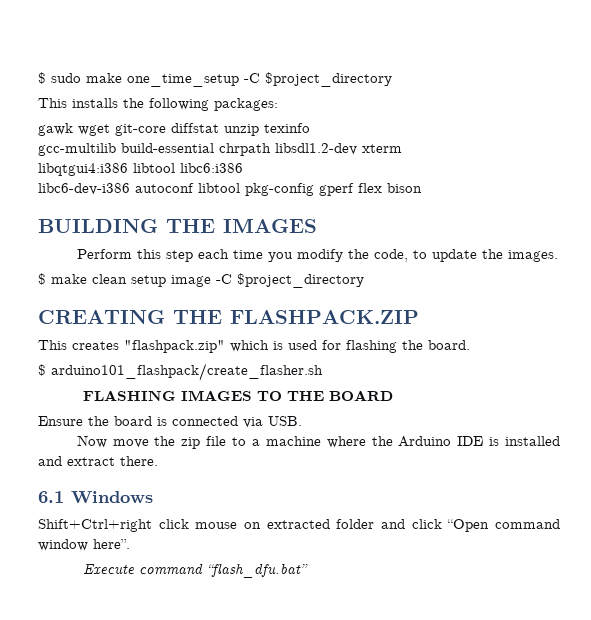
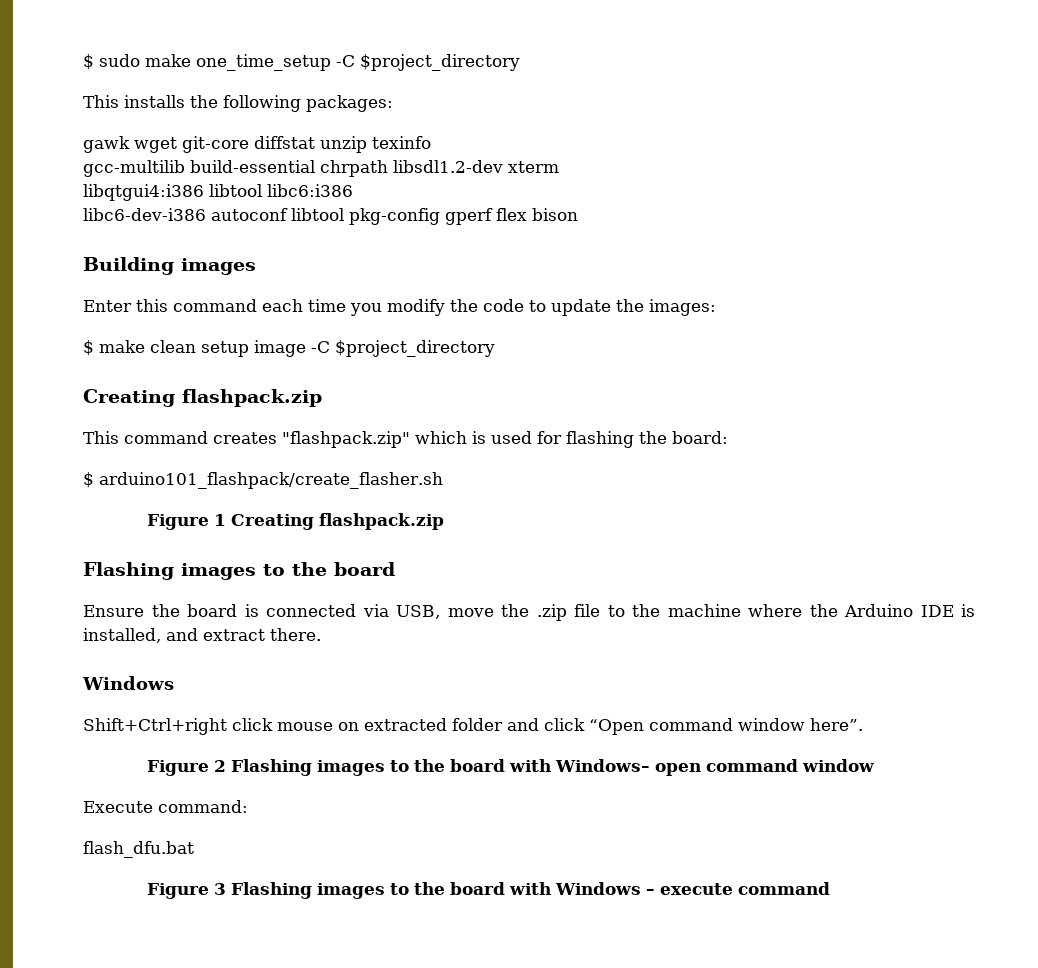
- BUILDING THE IMAGES
- Perform this step each time you modify the code, to update the images.
+ Building images
+ Enter this command each time you modify the code to update the images:
  $ make clean setup image -C $project_directory
- CREATING THE FLASHPACK.ZIP
- This creates "flashpack.zip" which is used for flashing the board.
+ Creating flashpack.zip
+ This command creates "flashpack.zip" which is used for flashing the board:
- FLASHING IMAGES TO THE BOARD
+ Figure 1 Creating flashpack.zip
+ Flashing images to the board
- Ensure the board is connected via USB.
- Now move the zip file to a machine where the Arduino IDE is installed and extract there.
- 6.1 Windows
+ Ensure the board is connected via USB, move the .zip file to the machine where the Arduino IDE is installed, and extract there.
+ Windows
- Execute command “flash_dfu.bat”
+ Figure 2 Flashing images to the board with Windows– open command window
+ Execute command:
+ flash_dfu.bat
+ Figure 3 Flashing images to the board with Windows – execute command

